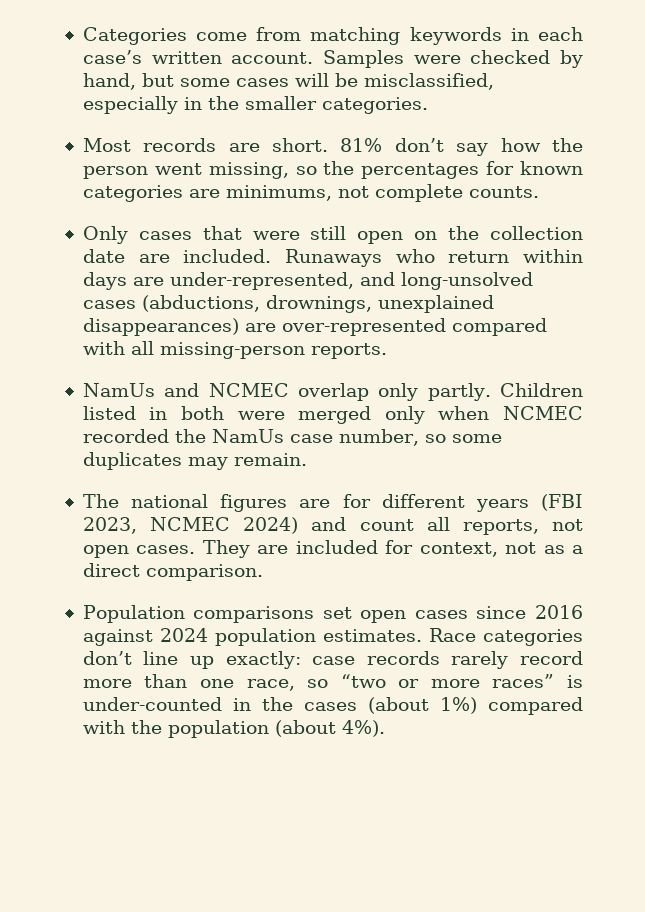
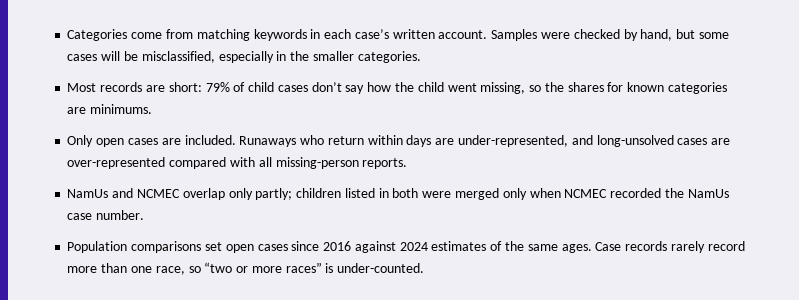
- Most records are short. 81% don’t say how the person went missing, so the percentages for known categories are minimums, not complete counts.
- Only cases that were still open on the collection date are included.
+ Most records are short: 79% of child cases don’t say how the child went missing, so the shares for known categories are minimums.
+ Only open cases are included.
- Runaways who return within days are under-represented, and long-unsolved cases (abductions, drownings, unexplained disappearances) are over-represented compared with all missing-person reports.
+ Runaways who return within days are under-represented, and long-unsolved cases are over-represented compared with all missing-person reports.
- NamUs and NCMEC overlap only partly. Children listed in both were merged only when NCMEC recorded the NamUs case number, so some duplicates may remain.
- The national figures are for different years (FBI 2023, NCMEC 2024) and count all reports, not open cases. They are included for context, not as a direct comparison.
+ NamUs and NCMEC overlap only partly; children listed in both were merged only when NCMEC recorded the NamUs case number.
- Population comparisons set open cases since 2016 against 2024 population estimates. Race categories don’t line up exactly: case records rarely record more than one race, so “two or more races” is under-counted in the cases (about 1%) compared with the population (about 4%).
+ Population comparisons set open cases since 2016 against 2024 estimates of the same ages. Case records rarely record more than one race, so “two or more races” is under-counted.

